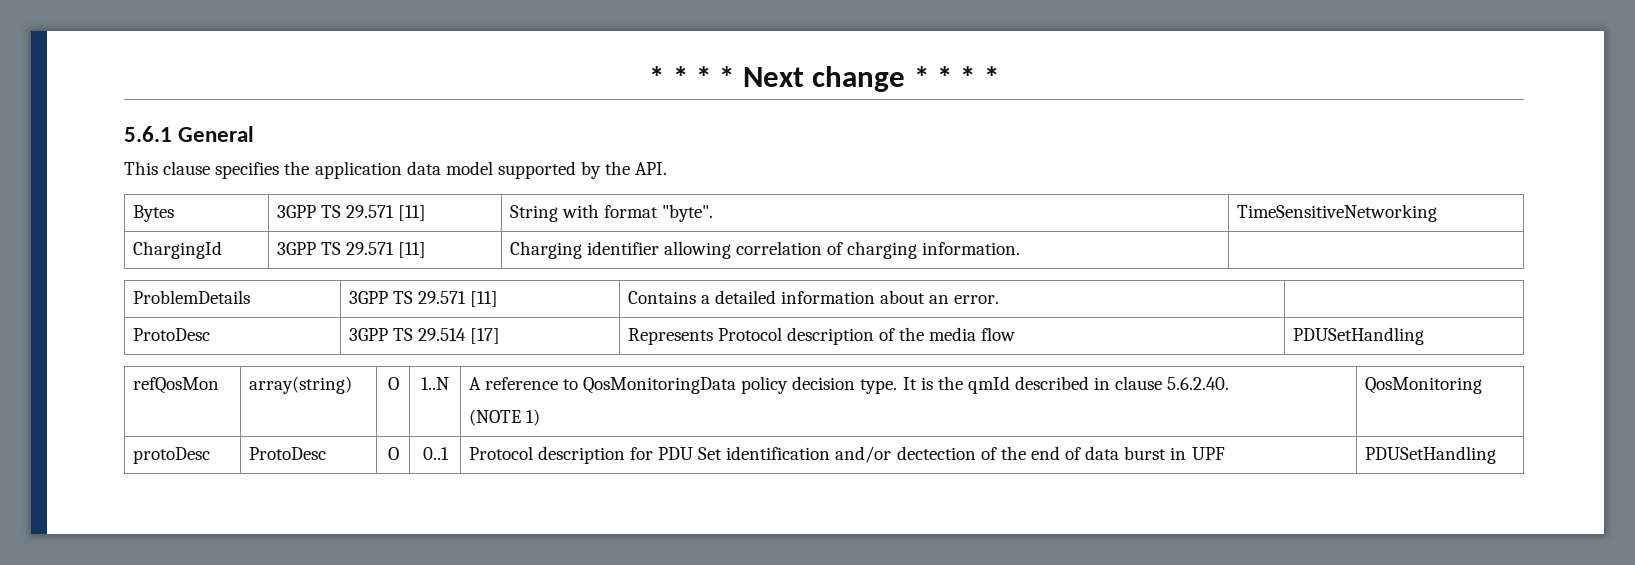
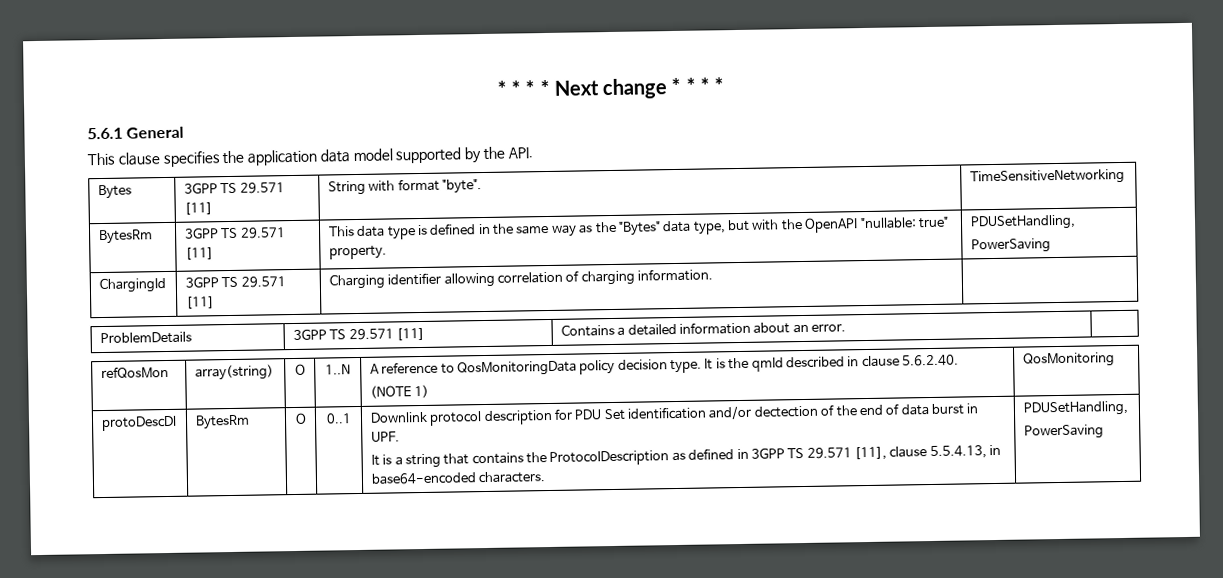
+ BytesRm | 3GPP TS 29.571 [11] | This data type is defined in the same way as the "Bytes" data type, but with the OpenAPI "nullable: true" property. | PDUSetHandling,
+ PowerSaving
- ProtoDesc | 3GPP TS 29.514 [17] | Represents Protocol description of the media flow | PDUSetHandling
- protoDesc | ProtoDesc
+ protoDescDl | BytesRm
- Protocol description for PDU Set identification and/or dectection of the end of data burst in UPF | PDUSetHandling
+ Downlink protocol description for PDU Set identification and/or dectection of the end of data burst in UPF.
+ It is a string that contains the ProtocolDescription as defined in 3GPP TS 29.571 [11], clause 5.5.4.13, in base64-encoded characters. | PDUSetHandling,
+ PowerSaving

